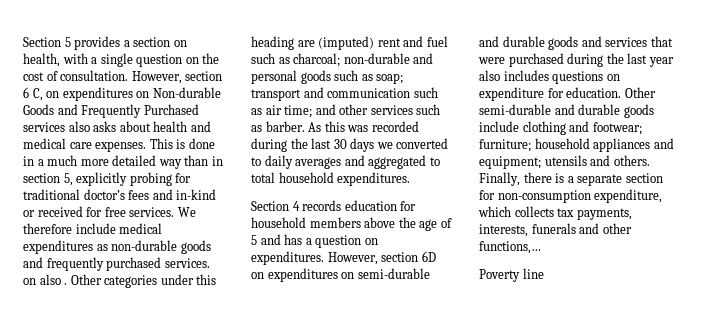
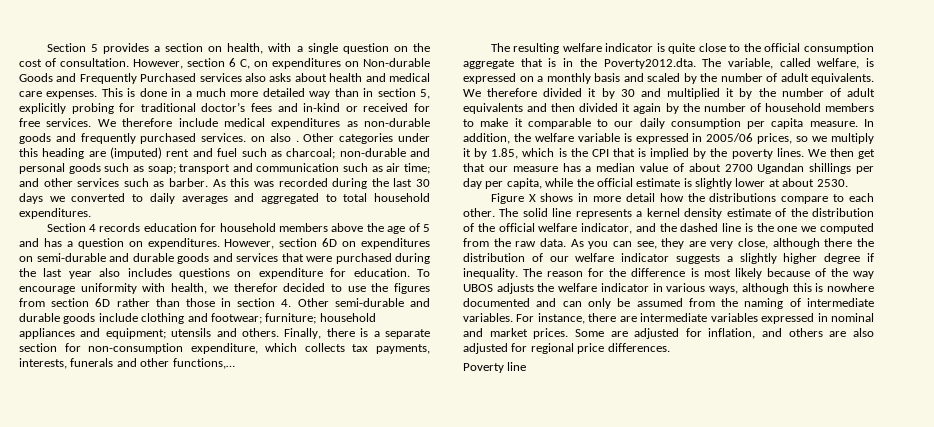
- Other semi-durable and durable goods include clothing and footwear; furniture; household appliances and equipment; utensils and others.
+ To encourage uniformity with health, we therefor decided to use the figures from section 6D rather than those in section 4. Other semi-durable and durable goods include clothing and footwear; furniture; household appliances and equipment; utensils and others.
+ The resulting welfare indicator is quite close to the official consumption aggregate that is in the Poverty2012.dta. The variable, called welfare, is expressed on a monthly basis and scaled by the number of adult equivalents. We therefore divided it by 30 and multiplied it by the number of adult equivalents and then divided it again by the number of household members to make it comparable to our daily consumption per capita measure. In addition, the welfare variable is expressed in 2005/06 prices, so we multiply it by 1.85, which is the CPI that is implied by the poverty lines. We then get that our measure has a median value of about 2700 Ugandan shillings per day per capita, while the official estimate is slightly lower at about 2530.
+ Figure X shows in more detail how the distributions compare to each other. The solid line represents a kernel density estimate of the distribution of the official welfare indicator, and the dashed line is the one we computed from the raw data. As you can see, they are very close, although there the distribution of our welfare indicator suggests a slightly higher degree if inequality. The reason for the difference is most likely because of the way UBOS adjusts the welfare indicator in various ways, although this is nowhere documented and can only be assumed from the naming of intermediate variables. For instance, there are intermediate variables expressed in nominal and market prices. Some are adjusted for inflation, and others are also adjusted for regional price differences.

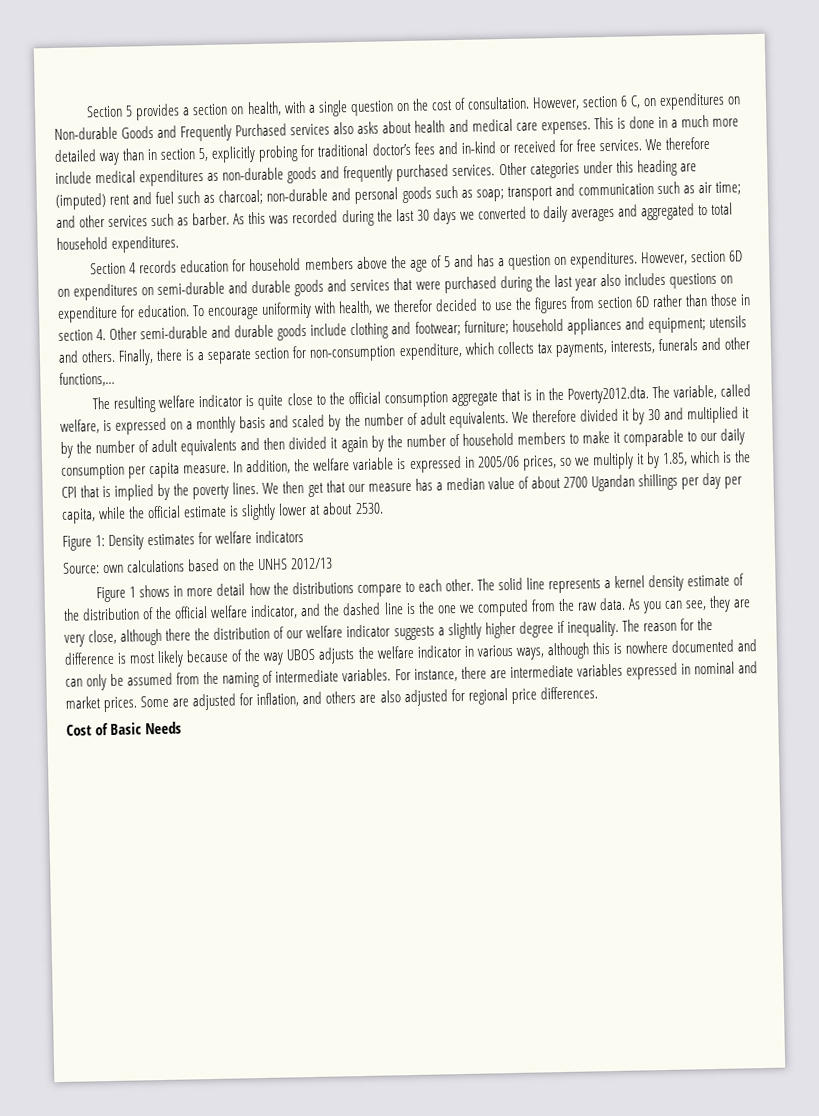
- We therefore include medical expenditures as non-durable goods and frequently purchased services. on also .
+ We therefore include medical expenditures as non-durable goods and frequently purchased services.
- Figure X shows in more detail how the distributions compare to each other.
+ Figure 1: Density estimates for welfare indicators
+ Source: own calculations based on the UNHS 2012/13
+ Figure 1 shows in more detail how the distributions compare to each other.
- Poverty line
+ Cost of Basic Needs

